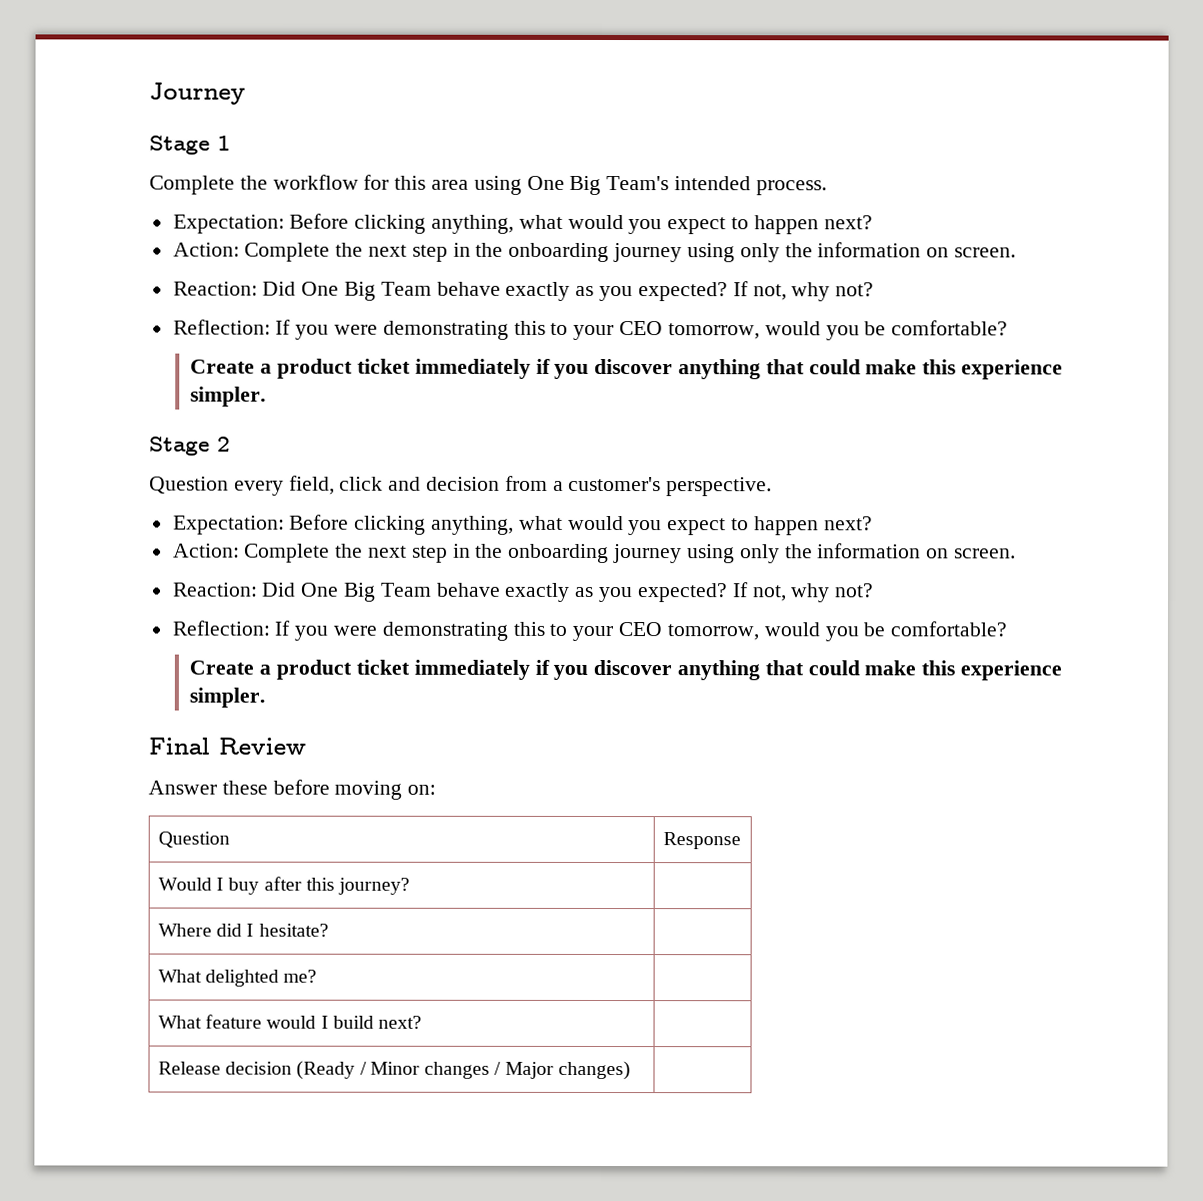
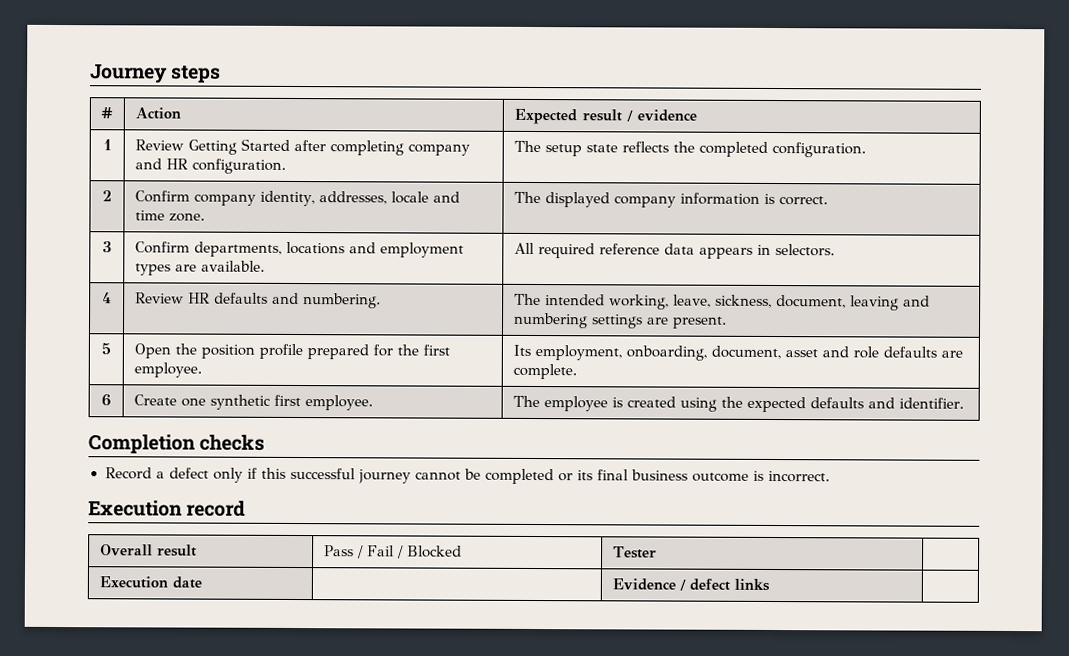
- Journey
- Stage 1
- Complete the workflow for this area using One Big Team's intended process.
- Expectation: Before clicking anything, what would you expect to happen next?
- Action: Complete the next step in the onboarding journey using only the information on screen.
- Reaction: Did One Big Team behave exactly as you expected? If not, why not?
- Reflection: If you were demonstrating this to your CEO tomorrow, would you be comfortable?
- Create a product ticket immediately if you discover anything that could make this experience simpler.
- Stage 2
- Question every field, click and decision from a customer's perspective.
- Expectation: Before clicking anything, what would you expect to happen next?
- Action: Complete the next step in the onboarding journey using only the information on screen.
- Reaction: Did One Big Team behave exactly as you expected? If not, why not?
- Reflection: If you were demonstrating this to your CEO tomorrow, would you be comfortable?
- Create a product ticket immediately if you discover anything that could make this experience simpler.
- Final Review
- Answer these before moving on:
- Question | Response
- Would I buy after this journey? |
- Where did I hesitate? |
- What delighted me? |
- What feature would I build next? |
- Release decision (Ready / Minor changes / Major changes) |
+ Journey steps
+ # | Action | Expected result / evidence
+ 1 | Review Getting Started after completing company and HR configuration. | The setup state reflects the completed configuration.
+ 2 | Confirm company identity, addresses, locale and time zone. | The displayed company information is correct.
+ 3 | Confirm departments, locations and employment types are available. | All required reference data appears in selectors.
+ 4 | Review HR defaults and numbering. | The intended working, leave, sickness, document, leaving and numbering settings are present.
+ 5 | Open the position profile prepared for the first employee. | Its employment, onboarding, document, asset and role defaults are complete.
+ 6 | Create one synthetic first employee. | The employee is created using the expected defaults and identifier.
+ Completion checks
+ Record a defect only if this successful journey cannot be completed or its final business outcome is incorrect.
+ Execution record
+ Overall result | Pass / Fail / Blocked | Tester |
+ Execution date | | Evidence / defect links |

